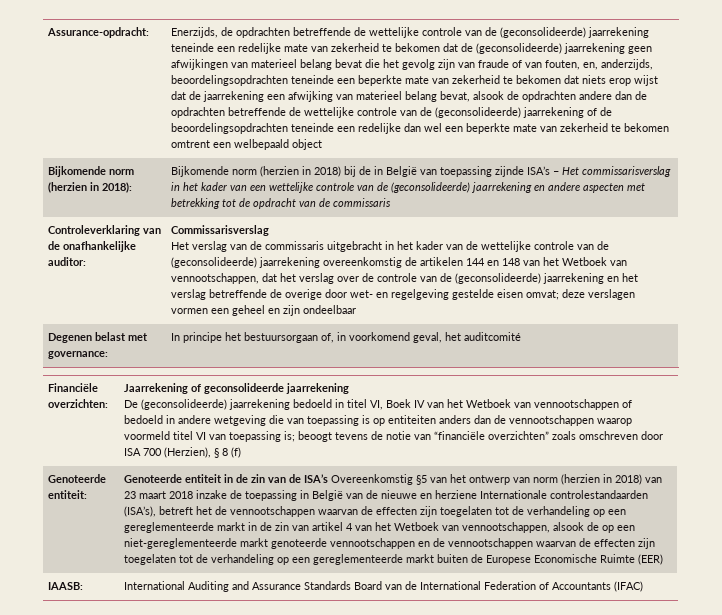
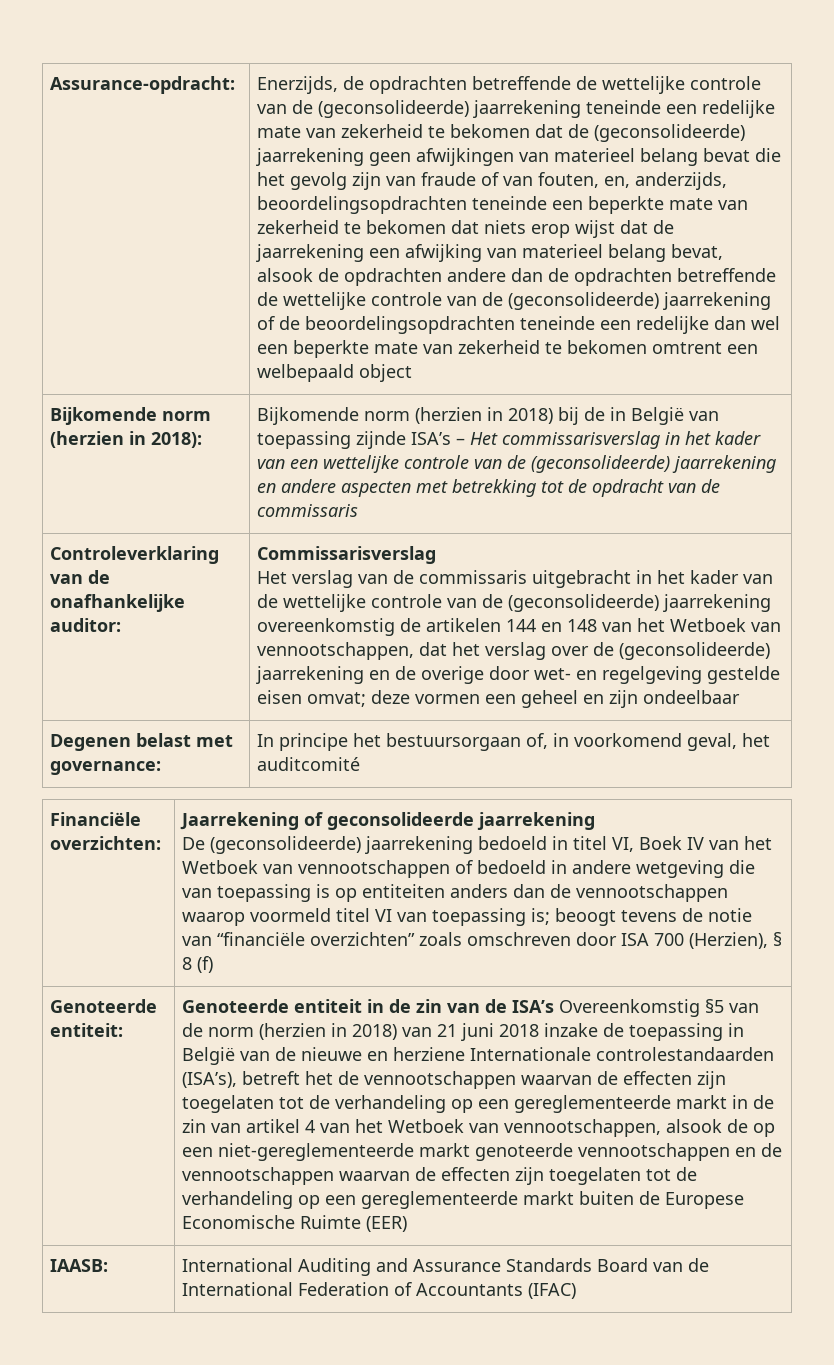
- Het verslag van de commissaris uitgebracht in het kader van de wettelijke controle van de (geconsolideerde) jaarrekening overeenkomstig de artikelen 144 en 148 van het Wetboek van vennootschappen, dat het verslag over de controle van de (geconsolideerde) jaarrekening en het verslag betreffende de overige door wet- en regelgeving gestelde eisen omvat; deze verslagen vormen een geheel en zijn ondeelbaar
+ Het verslag van de commissaris uitgebracht in het kader van de wettelijke controle van de (geconsolideerde) jaarrekening overeenkomstig de artikelen 144 en 148 van het Wetboek van vennootschappen, dat het verslag over de (geconsolideerde) jaarrekening en de overige door wet- en regelgeving gestelde eisen omvat; deze vormen een geheel en zijn ondeelbaar
- Genoteerde entiteit in de zin van de ISA’s Overeenkomstig §5 van het ontwerp van norm (herzien in 2018) van 23 maart 2018 inzake de toepassing in België van de nieuwe en herziene Internationale controlestandaarden (ISA’s), betreft het de vennootschappen waarvan de effecten zijn toegelaten tot de verhandeling op een gereglementeerde markt in de zin van artikel 4 van het Wetboek van vennootschappen, alsook de op een niet-gereglementeerde markt genoteerde vennootschappen en de vennootschappen waarvan de effecten zijn toegelaten tot de verhandeling op een gereglementeerde markt buiten de Europese Economische Ruimte (EER)
+ Genoteerde entiteit in de zin van de ISA’s Overeenkomstig §5 van de norm (herzien in 2018) van 21 juni 2018 inzake de toepassing in België van de nieuwe en herziene Internationale controlestandaarden (ISA’s), betreft het de vennootschappen waarvan de effecten zijn toegelaten tot de verhandeling op een gereglementeerde markt in de zin van artikel 4 van het Wetboek van vennootschappen, alsook de op een niet-gereglementeerde markt genoteerde vennootschappen en de vennootschappen waarvan de effecten zijn toegelaten tot de verhandeling op een gereglementeerde markt buiten de Europese Economische Ruimte (EER)

